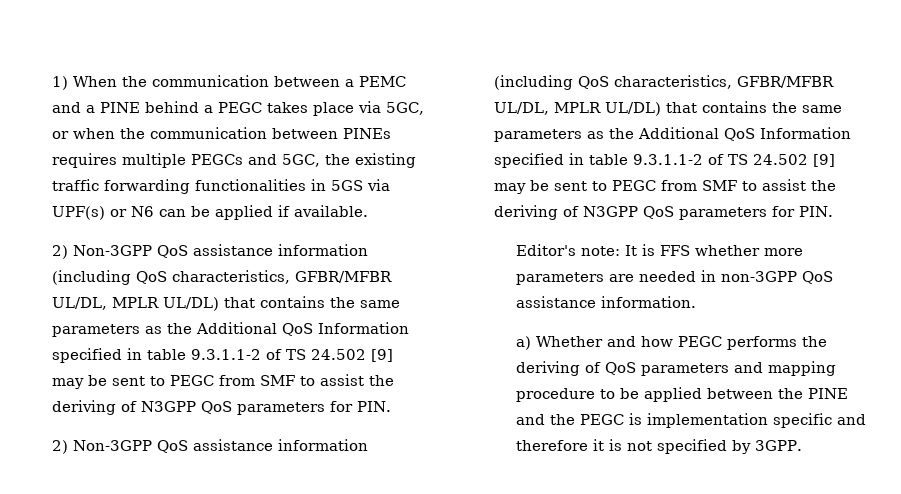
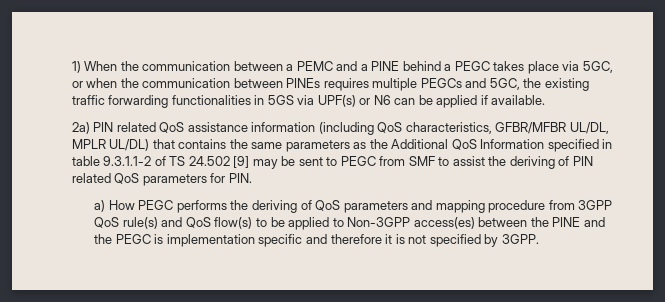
  1) When the communication between a PEMC and a PINE behind a PEGC takes place via 5GC, or when the communication between PINEs requires multiple PEGCs and 5GC, the existing traffic forwarding functionalities in 5GS via UPF(s) or N6 can be applied if available.
- 2) Non-3GPP QoS assistance information (including QoS characteristics, GFBR/MFBR UL/DL, MPLR UL/DL) that contains the same parameters as the Additional QoS Information specified in table 9.3.1.1-2 of TS 24.502 [9] may be sent to PEGC from SMF to assist the deriving of N3GPP QoS parameters for PIN.
- 2) Non-3GPP QoS assistance information (including QoS characteristics, GFBR/MFBR UL/DL, MPLR UL/DL) that contains the same parameters as the Additional QoS Information specified in table 9.3.1.1-2 of TS 24.502 [9] may be sent to PEGC from SMF to assist the deriving of N3GPP QoS parameters for PIN.
- Editor's note: It is FFS whether more parameters are needed in non-3GPP QoS assistance information.
- a) Whether and how PEGC performs the deriving of QoS parameters and mapping procedure to be applied between the PINE and the PEGC is implementation specific and therefore it is not specified by 3GPP.
+ 2a) PIN related QoS assistance information (including QoS characteristics, GFBR/MFBR UL/DL, MPLR UL/DL) that contains the same parameters as the Additional QoS Information specified in table 9.3.1.1-2 of TS 24.502 [9] may be sent to PEGC from SMF to assist the deriving of PIN related QoS parameters for PIN.
+ a) How PEGC performs the deriving of QoS parameters and mapping procedure from 3GPP QoS rule(s) and QoS flow(s) to be applied to Non-3GPP access(es) between the PINE and the PEGC is implementation specific and therefore it is not specified by 3GPP.

